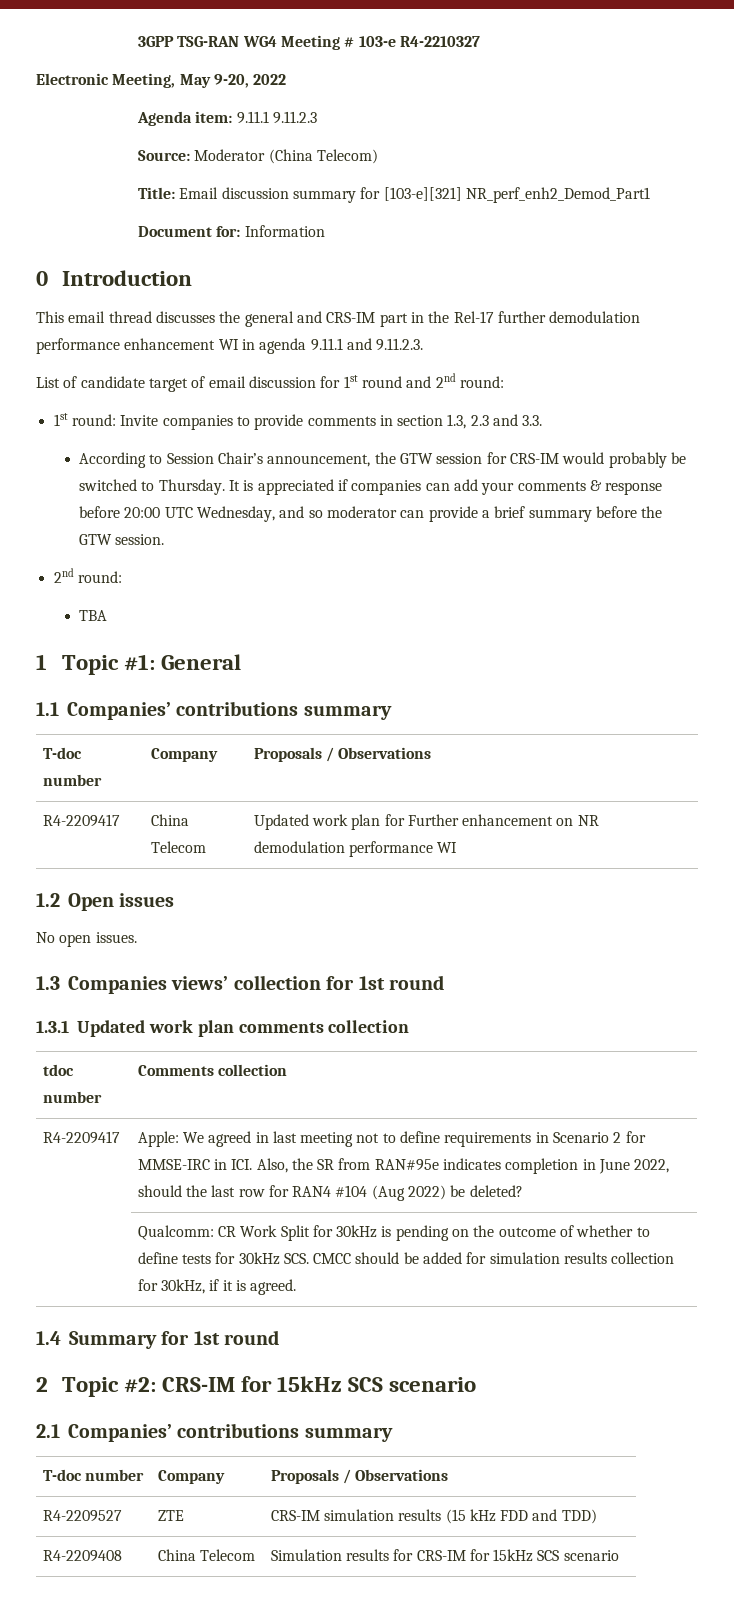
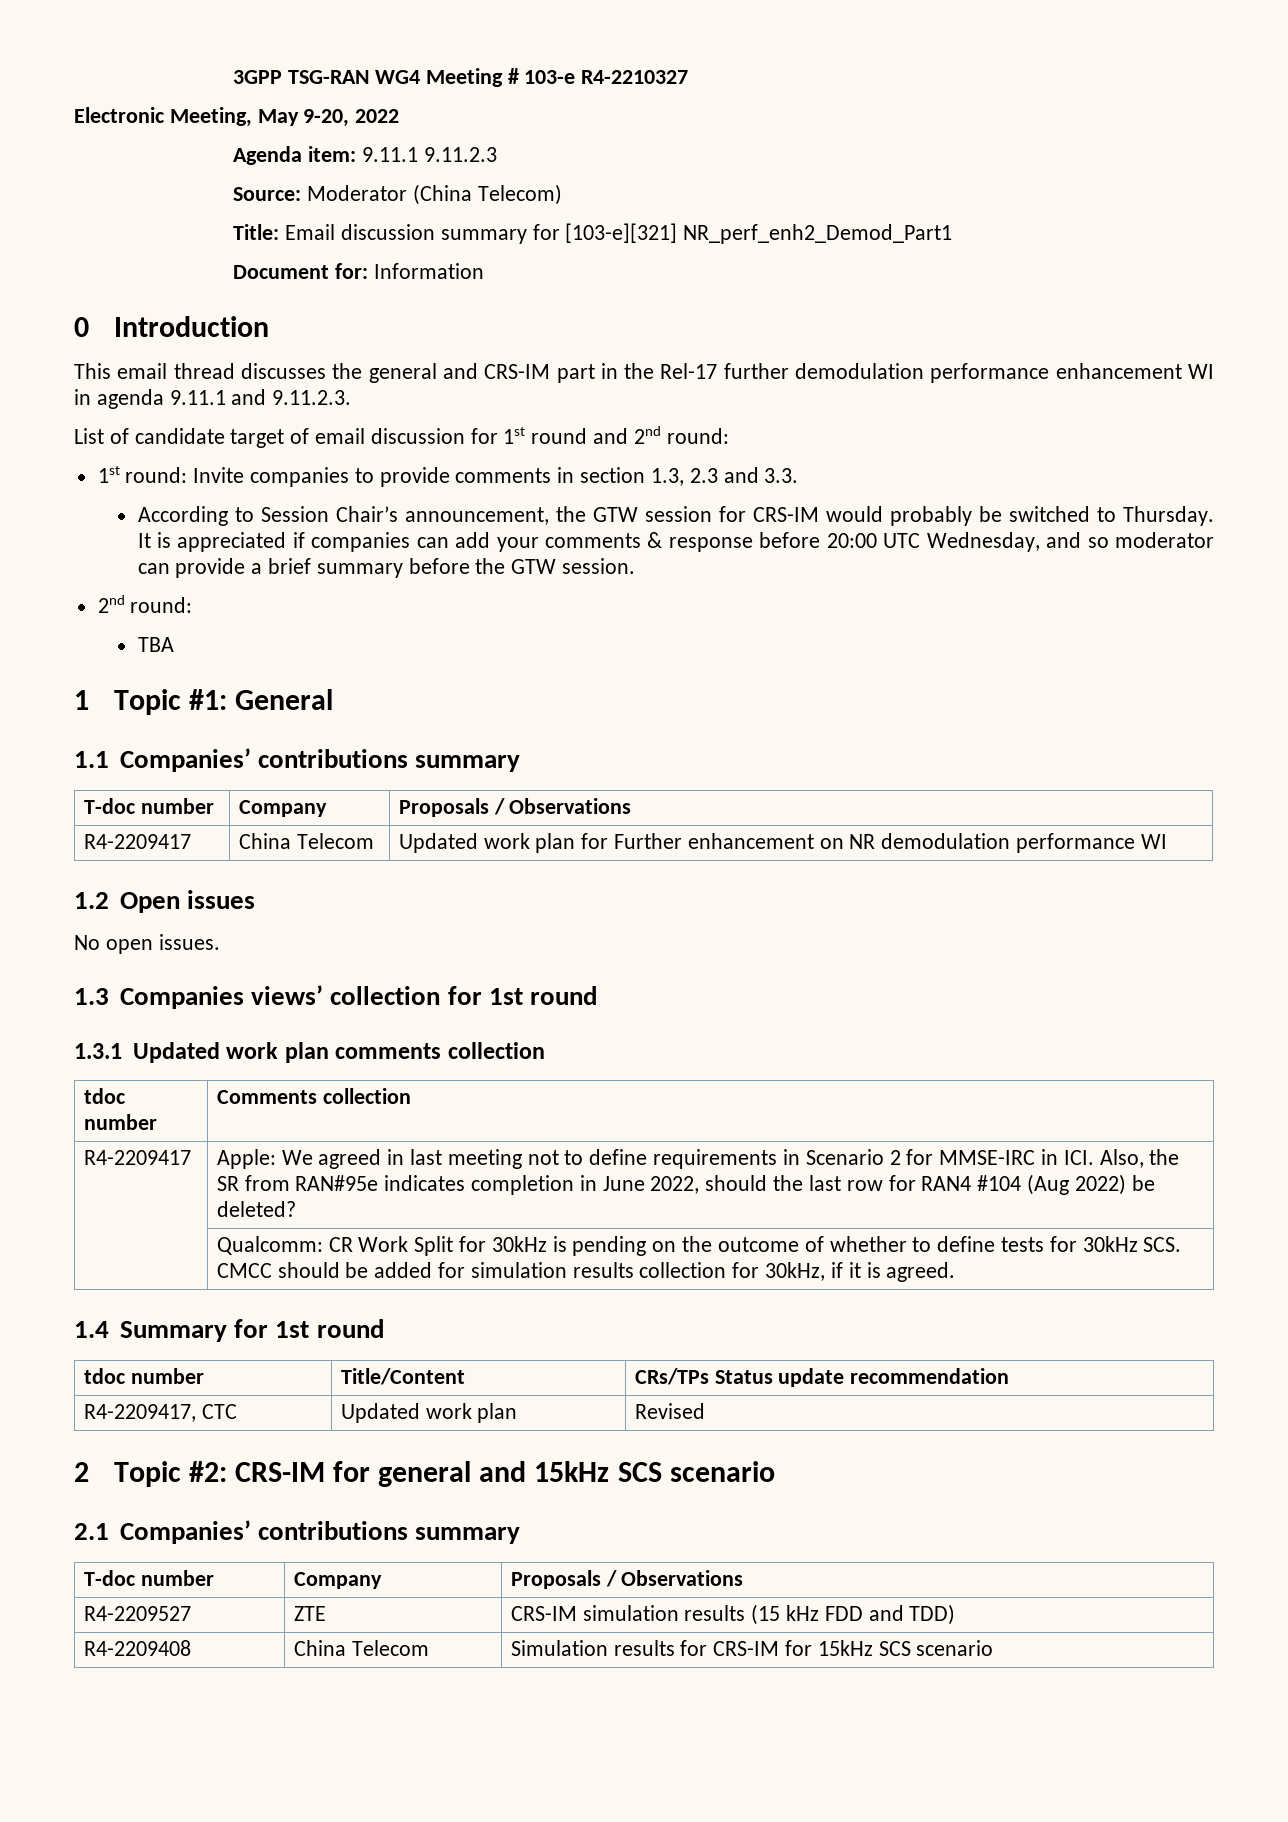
+ tdoc number | Title/Content | CRs/TPs Status update recommendation
+ R4-2209417, CTC | Updated work plan | Revised
- 2 Topic #2: CRS-IM for 15kHz SCS scenario
+ 2 Topic #2: CRS-IM for general and 15kHz SCS scenario

